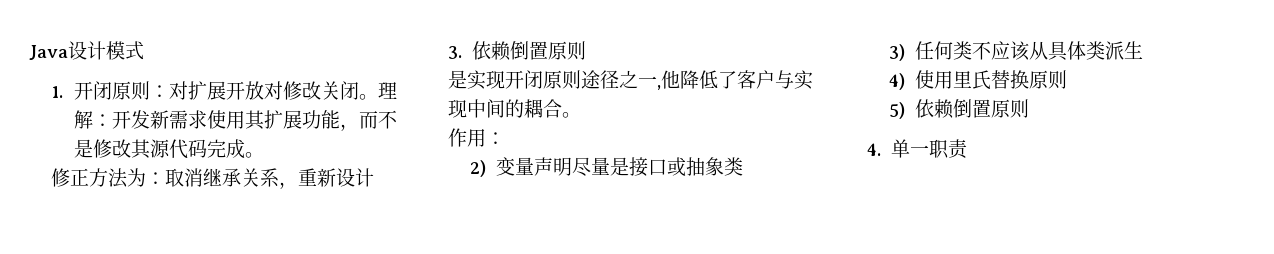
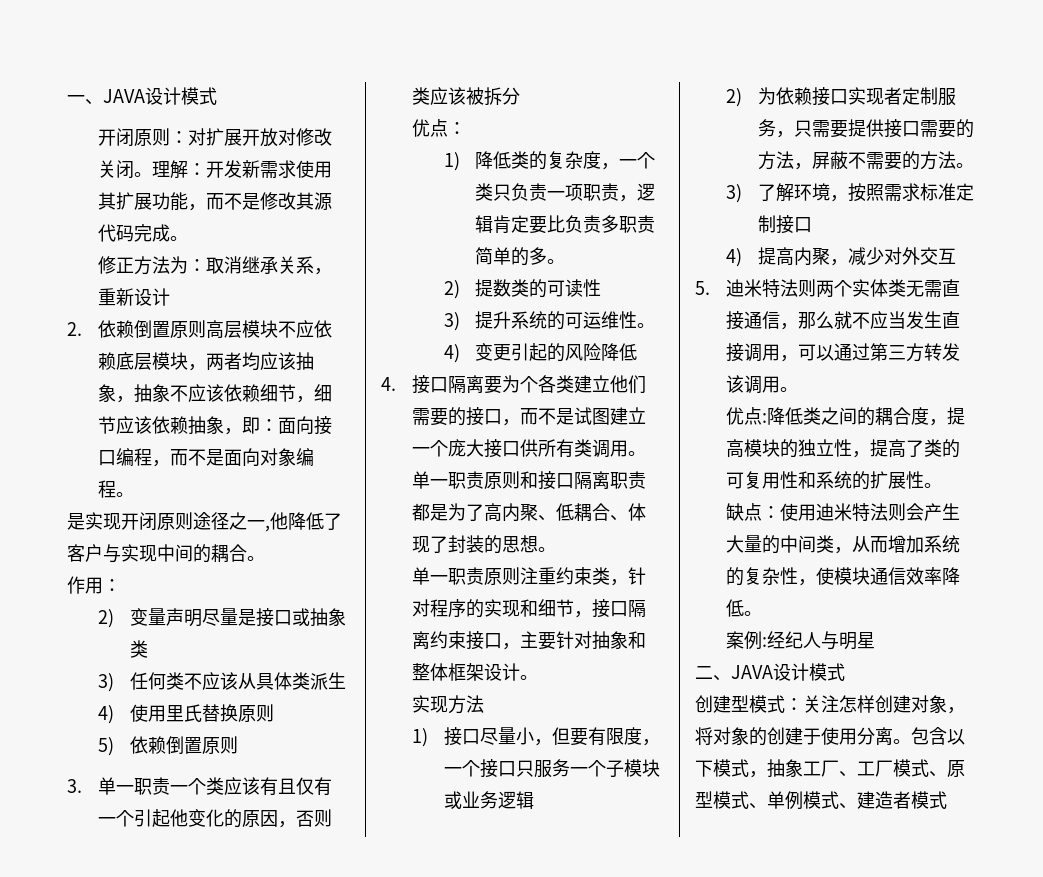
- Java设计模式
- 1.开闭原则：对扩展开放对修改关闭。
+ 一、JAVA设计模式
+ 开闭原则：对扩展开放对修改关闭。
- 3.依赖倒置原则
+ 2.依赖倒置原则高层模块不应依赖底层模块，两者均应该抽象，抽象不应该依赖细节，细节应该依赖抽象，即：面向接口编程，而不是面向对象编程。
- 4.单一职责
+ 3.单一职责一个类应该有且仅有一个引起他变化的原因，否则类应该被拆分
+ 优点：
+ 1)降低类的复杂度，一个类只负责一项职责，逻辑肯定要比负责多职责简单的多。
+ 2)提数类的可读性
+ 3)提升系统的可运维性。
+ 4)变更引起的风险降低
+ 4.接口隔离要为个各类建立他们需要的接口，而不是试图建立一个庞大接口供所有类调用。单一职责原则和接口隔离职责都是为了高内聚、低耦合、体现了封装的思想。
+ 单一职责原则注重约束类，针对程序的实现和细节，接口隔离约束接口，主要针对抽象和整体框架设计。
+ 实现方法
+ 1)接口尽量小，但要有限度，一个接口只服务一个子模块或业务逻辑
+ 2)为依赖接口实现者定制服务，只需要提供接口需要的方法，屏蔽不需要的方法。
+ 3)了解环境，按照需求标准定制接口
+ 4)提高内聚，减少对外交互
+ 5.迪米特法则两个实体类无需直接通信，那么就不应当发生直接调用，可以通过第三方转发该调用。
+ 优点:降低类之间的耦合度，提高模块的独立性，提高了类的可复用性和系统的扩展性。
+ 缺点：使用迪米特法则会产生大量的中间类，从而增加系统的复杂性，使模块通信效率降低。
+ 案例:经纪人与明星
+ 二、JAVA设计模式
+ 创建型模式：关注怎样创建对象，将对象的创建于使用分离。包含以下模式，抽象工厂、工厂模式、原型模式、单例模式、建造者模式

